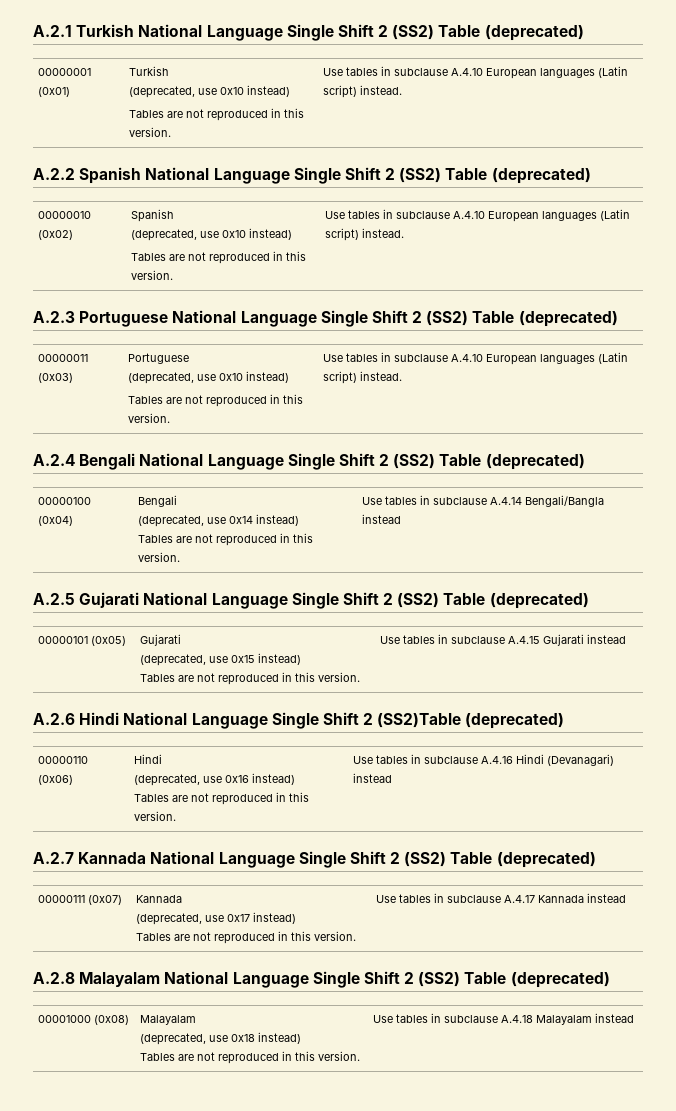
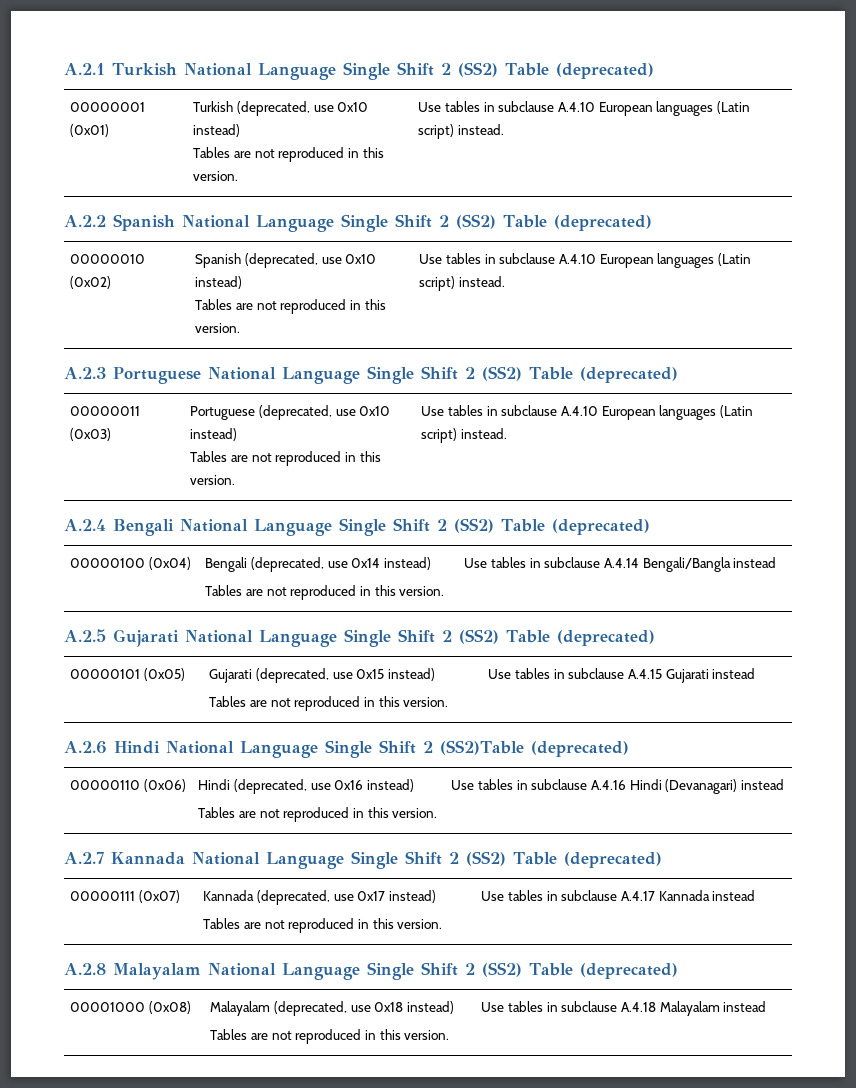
- 00000001 (0x01) | Turkish
- (deprecated, use 0x10 instead)
+ 00000001 (0x01) | Turkish (deprecated, use 0x10 instead)
- 00000010 (0x02) | Spanish
- (deprecated, use 0x10 instead)
+ 00000010 (0x02) | Spanish (deprecated, use 0x10 instead)
- 00000011 (0x03) | Portuguese
- (deprecated, use 0x10 instead)
+ 00000011 (0x03) | Portuguese (deprecated, use 0x10 instead)
- 00000100 (0x04) | Bengali
- (deprecated, use 0x14 instead)
+ 00000100 (0x04) | Bengali (deprecated, use 0x14 instead)
- 00000101 (0x05) | Gujarati
- (deprecated, use 0x15 instead)
+ 00000101 (0x05) | Gujarati (deprecated, use 0x15 instead)
- 00000110 (0x06) | Hindi
- (deprecated, use 0x16 instead)
+ 00000110 (0x06) | Hindi (deprecated, use 0x16 instead)
- 00000111 (0x07) | Kannada
- (deprecated, use 0x17 instead)
+ 00000111 (0x07) | Kannada (deprecated, use 0x17 instead)
- 00001000 (0x08) | Malayalam
- (deprecated, use 0x18 instead)
+ 00001000 (0x08) | Malayalam (deprecated, use 0x18 instead)

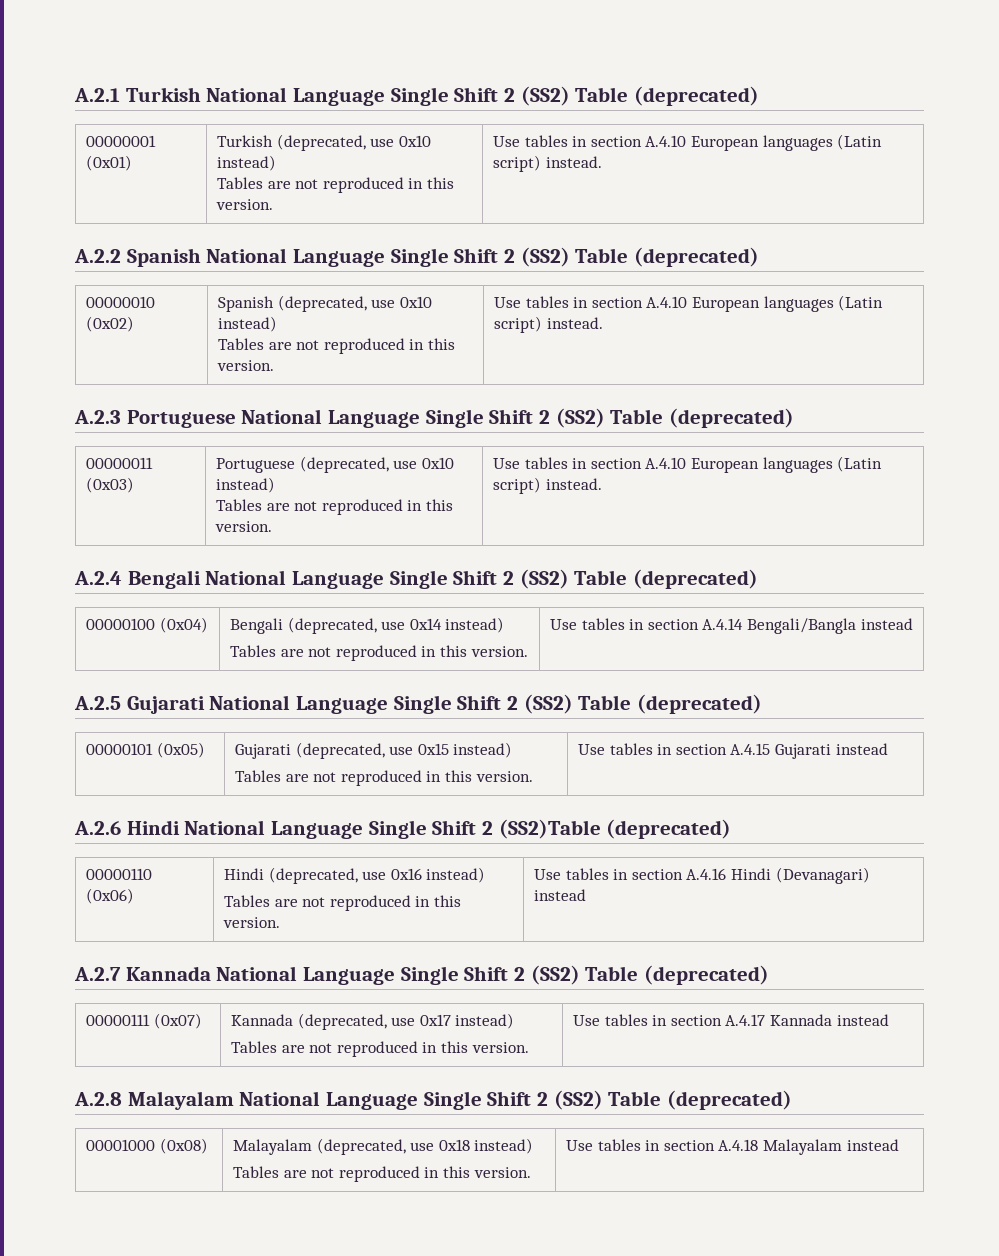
  00000001 (0x01) | Turkish (deprecated, use 0x10 instead)
- Tables are not reproduced in this version. | Use tables in subclause A.4.10 European languages (Latin script) instead.
+ Tables are not reproduced in this version. | Use tables in section A.4.10 European languages (Latin script) instead.
  00000010 (0x02) | Spanish (deprecated, use 0x10 instead)
- Tables are not reproduced in this version. | Use tables in subclause A.4.10 European languages (Latin script) instead.
+ Tables are not reproduced in this version. | Use tables in section A.4.10 European languages (Latin script) instead.
  00000011 (0x03) | Portuguese (deprecated, use 0x10 instead)
- Tables are not reproduced in this version. | Use tables in subclause A.4.10 European languages (Latin script) instead.
+ Tables are not reproduced in this version. | Use tables in section A.4.10 European languages (Latin script) instead.
  00000100 (0x04) | Bengali (deprecated, use 0x14 instead)
- Tables are not reproduced in this version. | Use tables in subclause A.4.14 Bengali/Bangla instead
+ Tables are not reproduced in this version. | Use tables in section A.4.14 Bengali/Bangla instead
  00000101 (0x05) | Gujarati (deprecated, use 0x15 instead)
- Tables are not reproduced in this version. | Use tables in subclause A.4.15 Gujarati instead
+ Tables are not reproduced in this version. | Use tables in section A.4.15 Gujarati instead
  00000110 (0x06) | Hindi (deprecated, use 0x16 instead)
- Tables are not reproduced in this version. | Use tables in subclause A.4.16 Hindi (Devanagari) instead
+ Tables are not reproduced in this version. | Use tables in section A.4.16 Hindi (Devanagari) instead
  00000111 (0x07) | Kannada (deprecated, use 0x17 instead)
- Tables are not reproduced in this version. | Use tables in subclause A.4.17 Kannada instead
+ Tables are not reproduced in this version. | Use tables in section A.4.17 Kannada instead
  00001000 (0x08) | Malayalam (deprecated, use 0x18 instead)
- Tables are not reproduced in this version. | Use tables in subclause A.4.18 Malayalam instead
+ Tables are not reproduced in this version. | Use tables in section A.4.18 Malayalam instead

